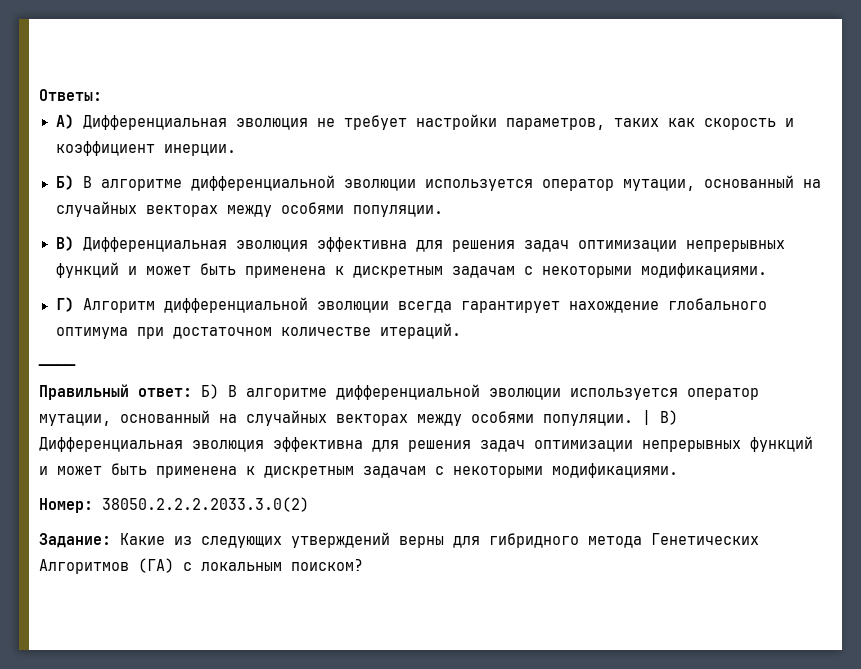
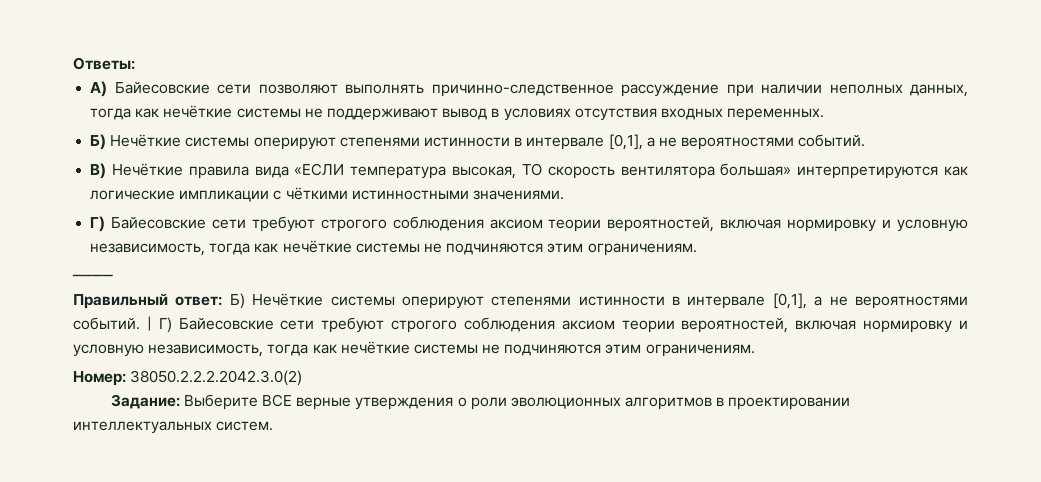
- А) Дифференциальная эволюция не требует настройки параметров, таких как скорость и коэффициент инерции.
- Б) В алгоритме дифференциальной эволюции используется оператор мутации, основанный на случайных векторах между особями популяции.
- В) Дифференциальная эволюция эффективна для решения задач оптимизации непрерывных функций и может быть применена к дискретным задачам с некоторыми модификациями.
- Г) Алгоритм дифференциальной эволюции всегда гарантирует нахождение глобального оптимума при достаточном количестве итераций.
+ А) Байесовские сети позволяют выполнять причинно-следственное рассуждение при наличии неполных данных, тогда как нечёткие системы не поддерживают вывод в условиях отсутствия входных переменных.
+ Б) Нечёткие системы оперируют степенями истинности в интервале [0,1], а не вероятностями событий.
+ В) Нечёткие правила вида «ЕСЛИ температура высокая, ТО скорость вентилятора большая» интерпретируются как логические импликации с чёткими истинностными значениями.
+ Г) Байесовские сети требуют строгого соблюдения аксиом теории вероятностей, включая нормировку и условную независимость, тогда как нечёткие системы не подчиняются этим ограничениям.
  ────
- Правильный ответ: Б) В алгоритме дифференциальной эволюции используется оператор мутации, основанный на случайных векторах между особями популяции. | В) Дифференциальная эволюция эффективна для решения задач оптимизации непрерывных функций и может быть применена к дискретным задачам с некоторыми модификациями.
+ Правильный ответ: Б) Нечёткие системы оперируют степенями истинности в интервале [0,1], а не вероятностями событий. | Г) Байесовские сети требуют строгого соблюдения аксиом теории вероятностей, включая нормировку и условную независимость, тогда как нечёткие системы не подчиняются этим ограничениям.
- Номер: 38050.2.2.2.2033.3.0(2)
+ Номер: 38050.2.2.2.2042.3.0(2)
- Задание: Какие из следующих утверждений верны для гибридного метода Генетических Алгоритмов (ГА) с локальным поиском?
+ Задание: Выберите ВСЕ верные утверждения о роли эволюционных алгоритмов в проектировании интеллектуальных систем.

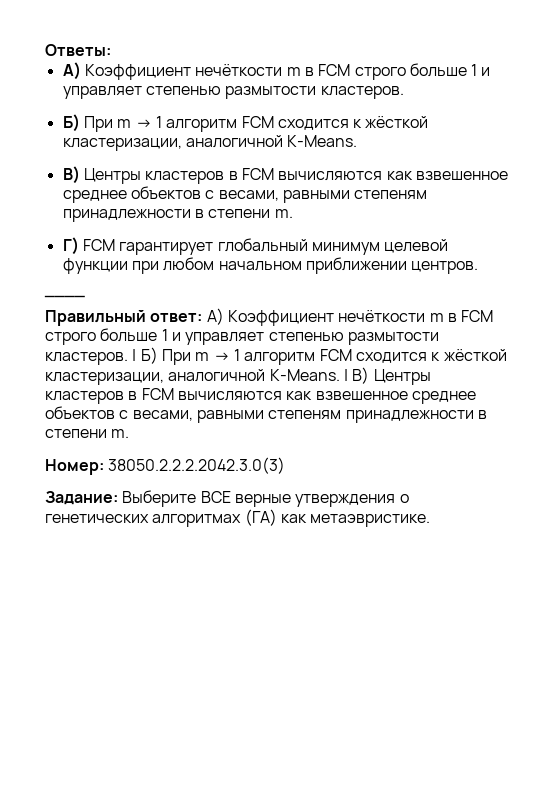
  Ответы:
- А) Байесовские сети позволяют выполнять причинно-следственное рассуждение при наличии неполных данных, тогда как нечёткие системы не поддерживают вывод в условиях отсутствия входных переменных.
- Б) Нечёткие системы оперируют степенями истинности в интервале [0,1], а не вероятностями событий.
- В) Нечёткие правила вида «ЕСЛИ температура высокая, ТО скорость вентилятора большая» интерпретируются как логические импликации с чёткими истинностными значениями.
- Г) Байесовские сети требуют строгого соблюдения аксиом теории вероятностей, включая нормировку и условную независимость, тогда как нечёткие системы не подчиняются этим ограничениям.
+ А) Коэффициент нечёткости m в FCM строго больше 1 и управляет степенью размытости кластеров.
+ Б) При m → 1 алгоритм FCM сходится к жёсткой кластеризации, аналогичной K-Means.
+ В) Центры кластеров в FCM вычисляются как взвешенное среднее объектов с весами, равными степеням принадлежности в степени m.
+ Г) FCM гарантирует глобальный минимум целевой функции при любом начальном приближении центров.
  ────
- Правильный ответ: Б) Нечёткие системы оперируют степенями истинности в интервале [0,1], а не вероятностями событий. | Г) Байесовские сети требуют строгого соблюдения аксиом теории вероятностей, включая нормировку и условную независимость, тогда как нечёткие системы не подчиняются этим ограничениям.
+ Правильный ответ: А) Коэффициент нечёткости m в FCM строго больше 1 и управляет степенью размытости кластеров. | Б) При m → 1 алгоритм FCM сходится к жёсткой кластеризации, аналогичной K-Means. | В) Центры кластеров в FCM вычисляются как взвешенное среднее объектов с весами, равными степеням принадлежности в степени m.
- Номер: 38050.2.2.2.2042.3.0(2)
+ Номер: 38050.2.2.2.2042.3.0(3)
- Задание: Выберите ВСЕ верные утверждения о роли эволюционных алгоритмов в проектировании интеллектуальных систем.
+ Задание: Выберите ВСЕ верные утверждения о генетических алгоритмах (ГА) как метаэвристике.

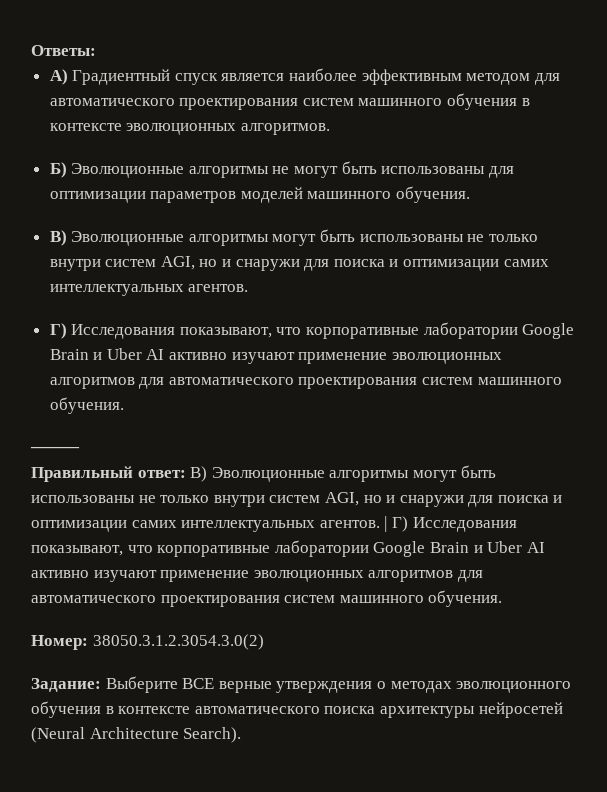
  Ответы:
- А) Коэффициент нечёткости m в FCM строго больше 1 и управляет степенью размытости кластеров.
- Б) При m → 1 алгоритм FCM сходится к жёсткой кластеризации, аналогичной K-Means.
- В) Центры кластеров в FCM вычисляются как взвешенное среднее объектов с весами, равными степеням принадлежности в степени m.
- Г) FCM гарантирует глобальный минимум целевой функции при любом начальном приближении центров.
+ А) Градиентный спуск является наиболее эффективным методом для автоматического проектирования систем машинного обучения в контексте эволюционных алгоритмов.
+ Б) Эволюционные алгоритмы не могут быть использованы для оптимизации параметров моделей машинного обучения.
+ В) Эволюционные алгоритмы могут быть использованы не только внутри систем AGI, но и снаружи для поиска и оптимизации самих интеллектуальных агентов.
+ Г) Исследования показывают, что корпоративные лаборатории Google Brain и Uber AI активно изучают применение эволюционных алгоритмов для автоматического проектирования систем машинного обучения.
  ────
- Правильный ответ: А) Коэффициент нечёткости m в FCM строго больше 1 и управляет степенью размытости кластеров. | Б) При m → 1 алгоритм FCM сходится к жёсткой кластеризации, аналогичной K-Means. | В) Центры кластеров в FCM вычисляются как взвешенное среднее объектов с весами, равными степеням принадлежности в степени m.
+ Правильный ответ: В) Эволюционные алгоритмы могут быть использованы не только внутри систем AGI, но и снаружи для поиска и оптимизации самих интеллектуальных агентов. | Г) Исследования показывают, что корпоративные лаборатории Google Brain и Uber AI активно изучают применение эволюционных алгоритмов для автоматического проектирования систем машинного обучения.
- Номер: 38050.2.2.2.2042.3.0(3)
+ Номер: 38050.3.1.2.3054.3.0(2)
- Задание: Выберите ВСЕ верные утверждения о генетических алгоритмах (ГА) как метаэвристике.
+ Задание: Выберите ВСЕ верные утверждения о методах эволюционного обучения в контексте автоматического поиска архитектуры нейросетей (Neural Architecture Search).

